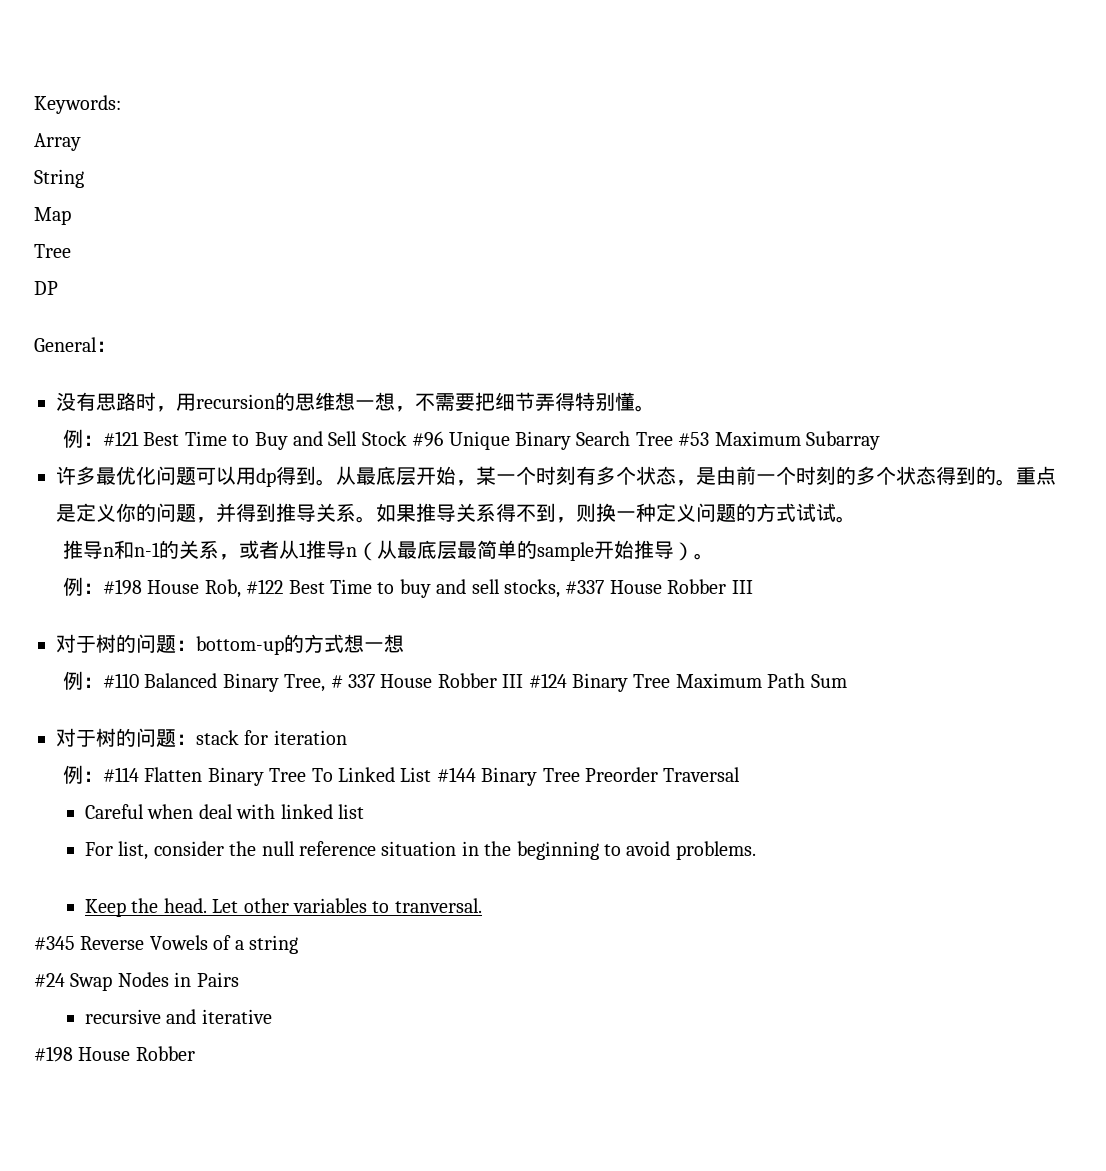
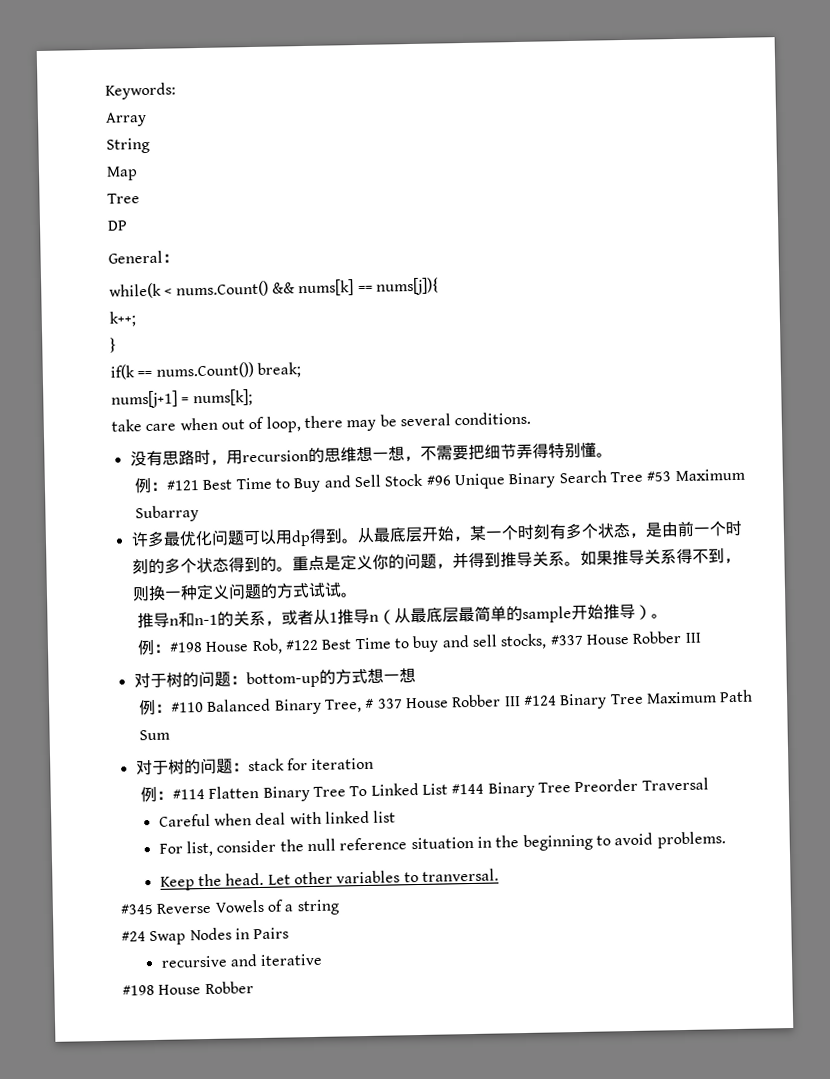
+ while(k < nums.Count() && nums[k] == nums[j]){
+ k++;
+ }
+ if(k == nums.Count()) break;
+ nums[j+1] = nums[k];
+ take care when out of loop, there may be several conditions.

